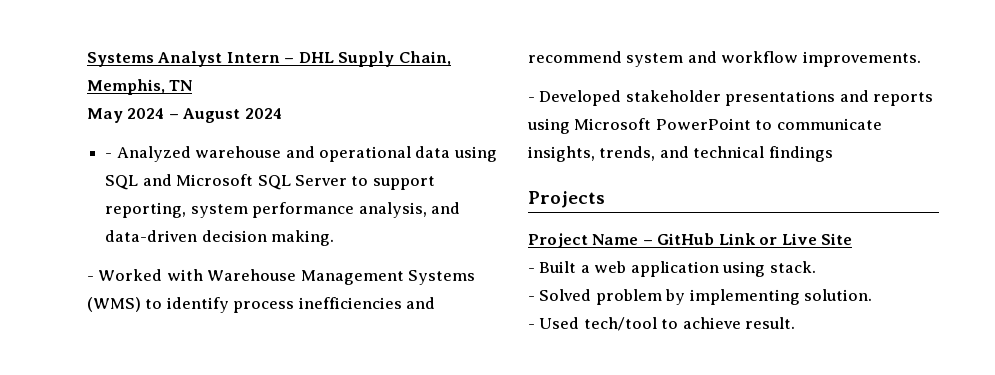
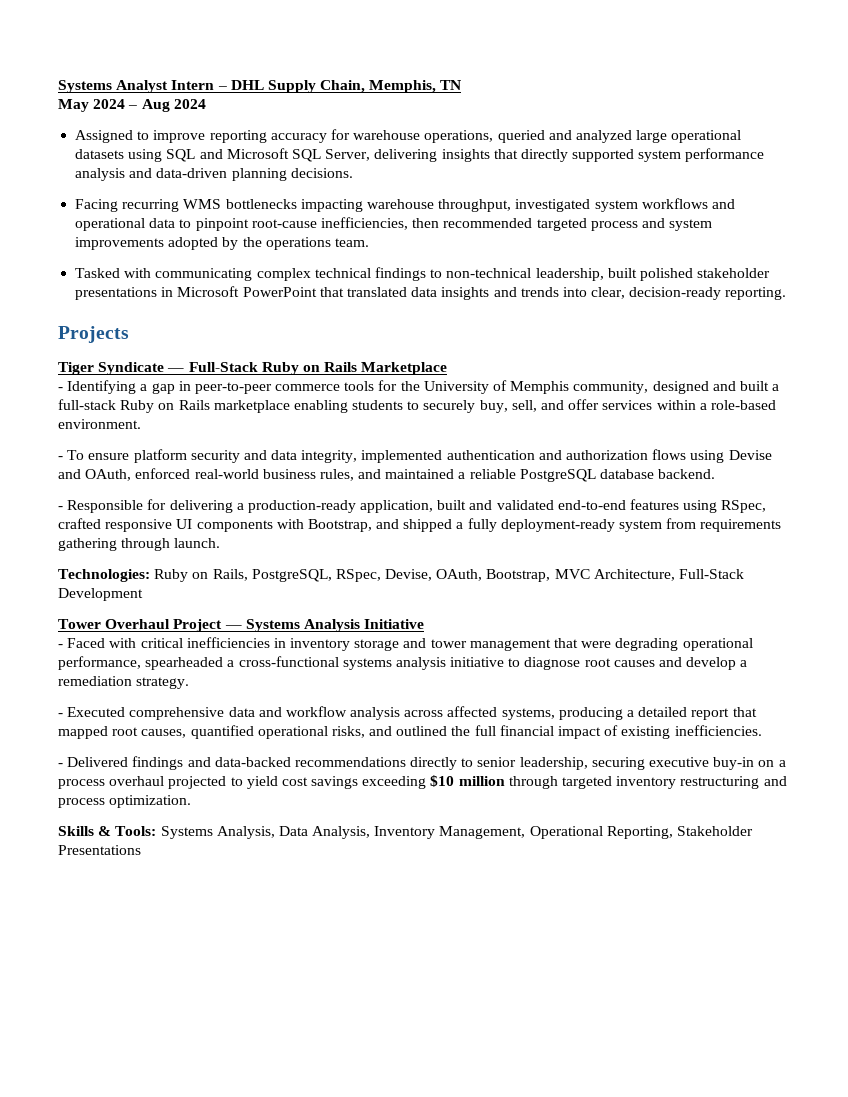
- May 2024 – August 2024
+ May 2024 – Aug 2024
- - Analyzed warehouse and operational data using SQL and Microsoft SQL Server to support reporting, system performance analysis, and data-driven decision making.
- - Worked with Warehouse Management Systems (WMS) to identify process inefficiencies and recommend system and workflow improvements.
- - Developed stakeholder presentations and reports using Microsoft PowerPoint to communicate insights, trends, and technical findings
+ Assigned to improve reporting accuracy for warehouse operations, queried and analyzed large operational datasets using SQL and Microsoft SQL Server, delivering insights that directly supported system performance analysis and data-driven planning decisions.
+ Facing recurring WMS bottlenecks impacting warehouse throughput, investigated system workflows and operational data to pinpoint root-cause inefficiencies, then recommended targeted process and system improvements adopted by the operations team.
+ Tasked with communicating complex technical findings to non-technical leadership, built polished stakeholder presentations in Microsoft PowerPoint that translated data insights and trends into clear, decision-ready reporting.
  Projects
- Project Name – GitHub Link or Live Site
- - Built a web application using stack.
- - Solved problem by implementing solution.
- - Used tech/tool to achieve result.
+ Tiger Syndicate — Full-Stack Ruby on Rails Marketplace
+ - Identifying a gap in peer-to-peer commerce tools for the University of Memphis community, designed and built a full-stack Ruby on Rails marketplace enabling students to securely buy, sell, and offer services within a role-based environment.
+ - To ensure platform security and data integrity, implemented authentication and authorization flows using Devise and OAuth, enforced real-world business rules, and maintained a reliable PostgreSQL database backend.
+ - Responsible for delivering a production-ready application, built and validated end-to-end features using RSpec, crafted responsive UI components with Bootstrap, and shipped a fully deployment-ready system from requirements gathering through launch.
+ Technologies: Ruby on Rails, PostgreSQL, RSpec, Devise, OAuth, Bootstrap, MVC Architecture, Full-Stack Development
+ Tower Overhaul Project — Systems Analysis Initiative
+ - Faced with critical inefficiencies in inventory storage and tower management that were degrading operational performance, spearheaded a cross-functional systems analysis initiative to diagnose root causes and develop a remediation strategy.
+ - Executed comprehensive data and workflow analysis across affected systems, producing a detailed report that mapped root causes, quantified operational risks, and outlined the full financial impact of existing inefficiencies.
+ - Delivered findings and data-backed recommendations directly to senior leadership, securing executive buy-in on a process overhaul projected to yield cost savings exceeding $10 million through targeted inventory restructuring and process optimization.
+ Skills & Tools: Systems Analysis, Data Analysis, Inventory Management, Operational Reporting, Stakeholder Presentations

